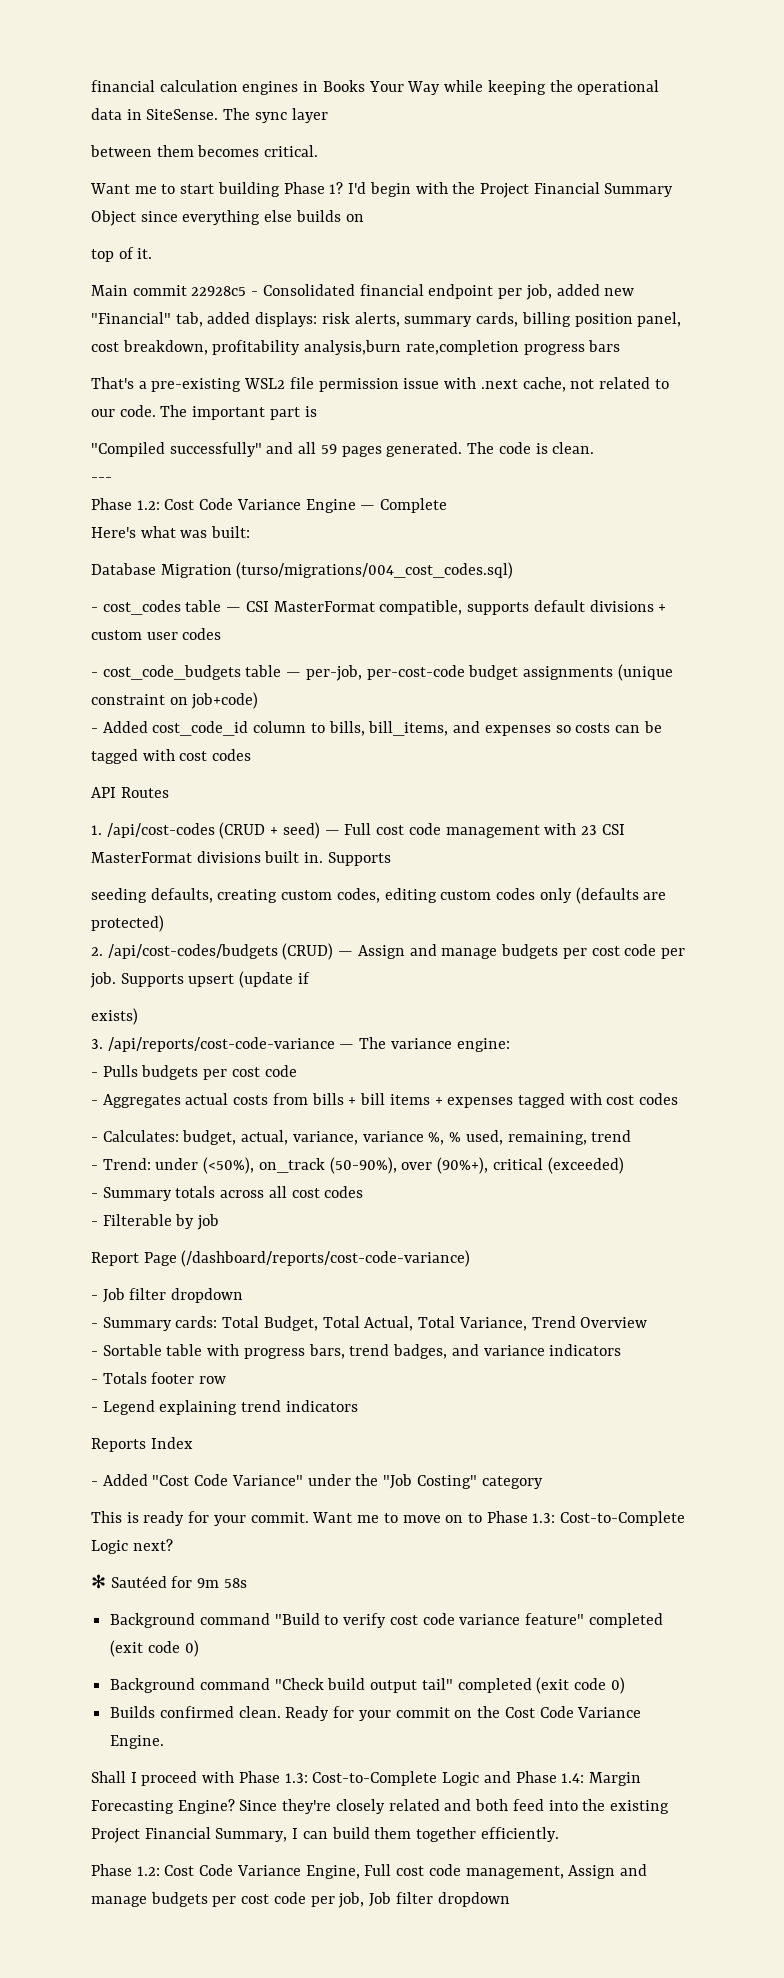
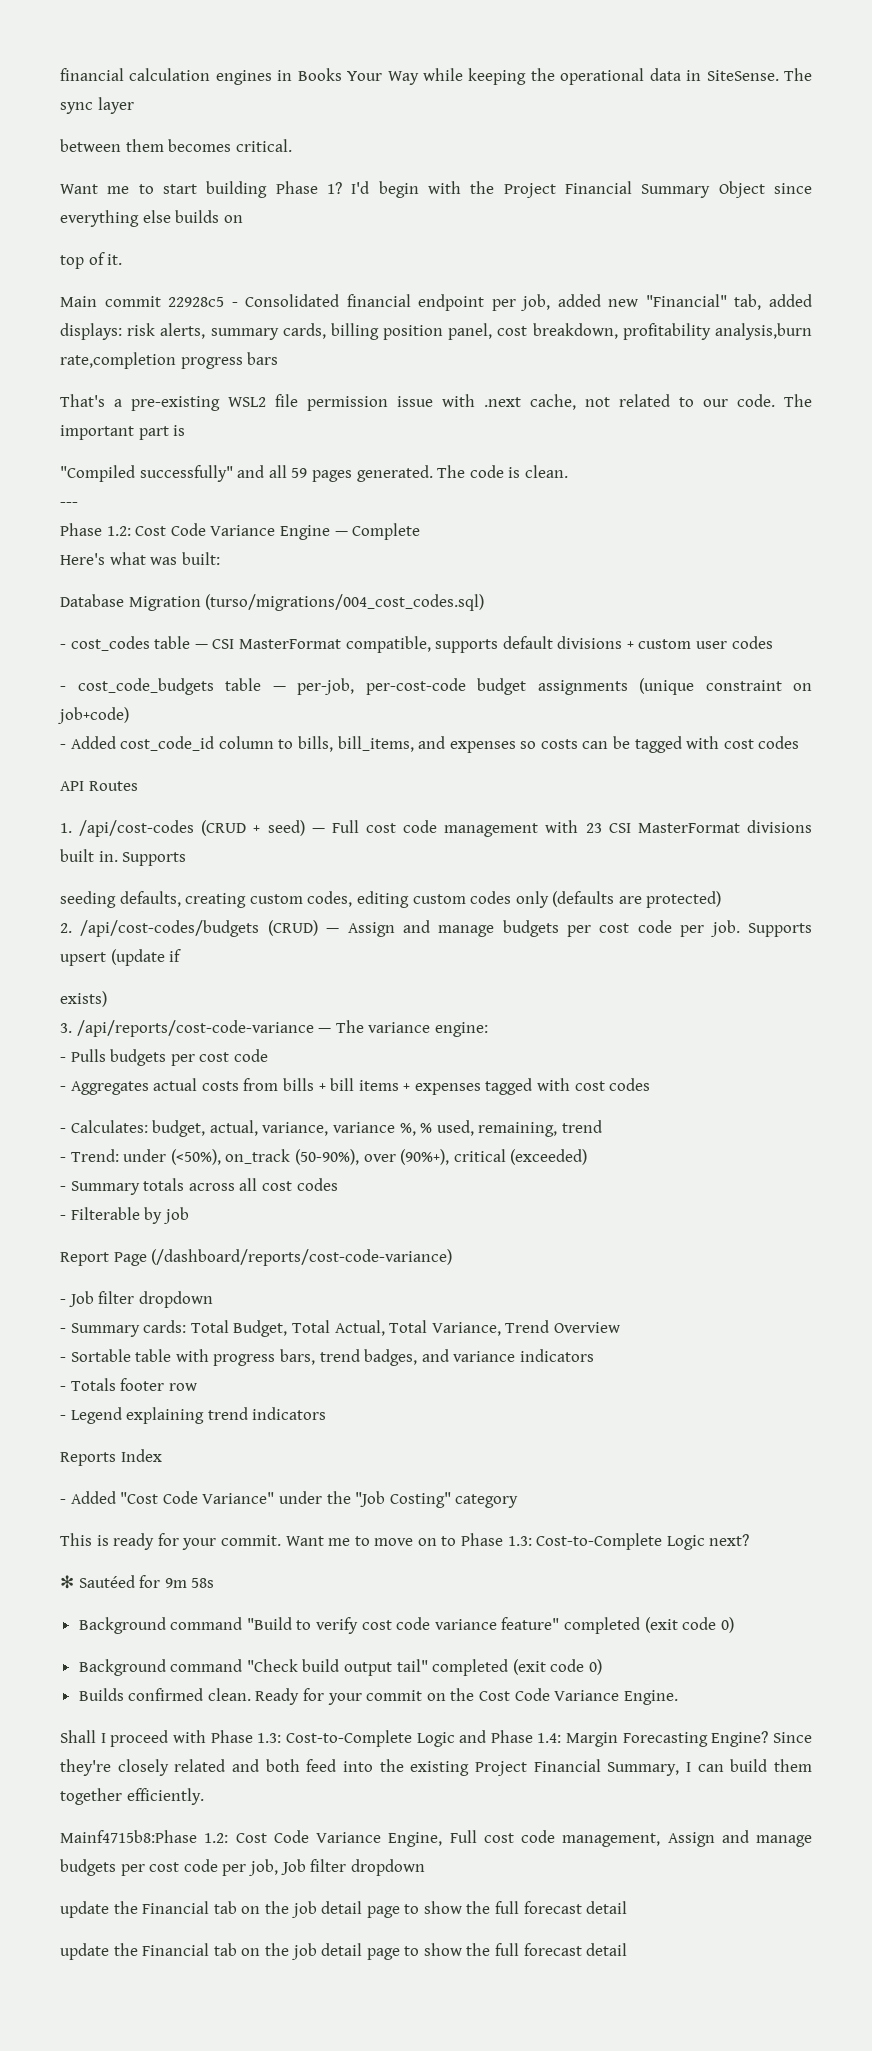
- Phase 1.2: Cost Code Variance Engine, Full cost code management, Assign and manage budgets per cost code per job, Job filter dropdown
+ Mainf4715b8:Phase 1.2: Cost Code Variance Engine, Full cost code management, Assign and manage budgets per cost code per job, Job filter dropdown
+ update the Financial tab on the job detail page to show the full forecast detail
+ update the Financial tab on the job detail page to show the full forecast detail

